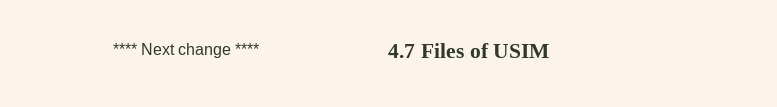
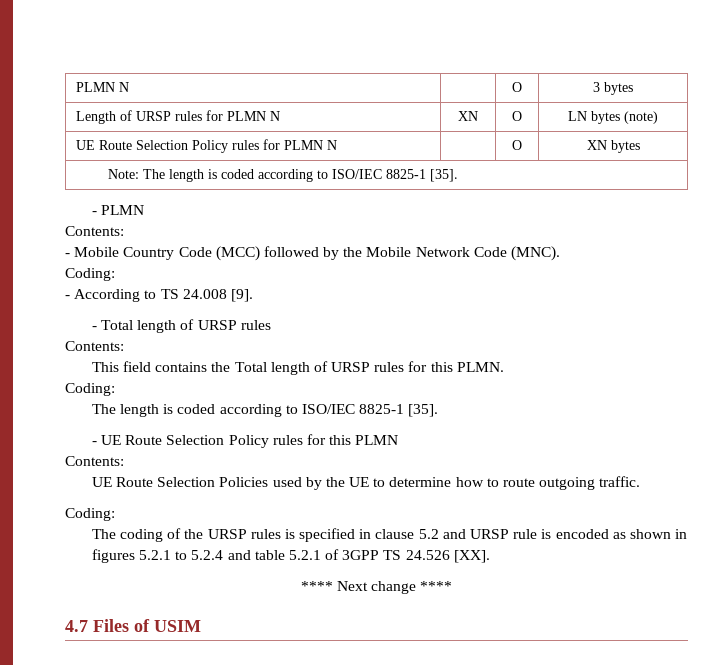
+ PLMN N | | O | 3 bytes
+ Length of URSP rules for PLMN N | XN | O | LN bytes (note)
+ UE Route Selection Policy rules for PLMN N | | O | XN bytes
+ Note: The length is coded according to ISO/IEC 8825-1 [35].
+ - PLMN
+ Contents:
+ - Mobile Country Code (MCC) followed by the Mobile Network Code (MNC).
+ Coding:
+ - According to TS 24.008 [9].
+ - Total length of URSP rules
+ Contents:
+ This field contains the Total length of URSP rules for this PLMN.
+ Coding:
+ The length is coded according to ISO/IEC 8825-1 [35].
+ - UE Route Selection Policy rules for this PLMN
+ Contents:
+ UE Route Selection Policies used by the UE to determine how to route outgoing traffic.
+ Coding:
+ The coding of the URSP rules is specified in clause 5.2 and URSP rule is encoded as shown in figures 5.2.1 to 5.2.4 and table 5.2.1 of 3GPP TS 24.526 [XX].

